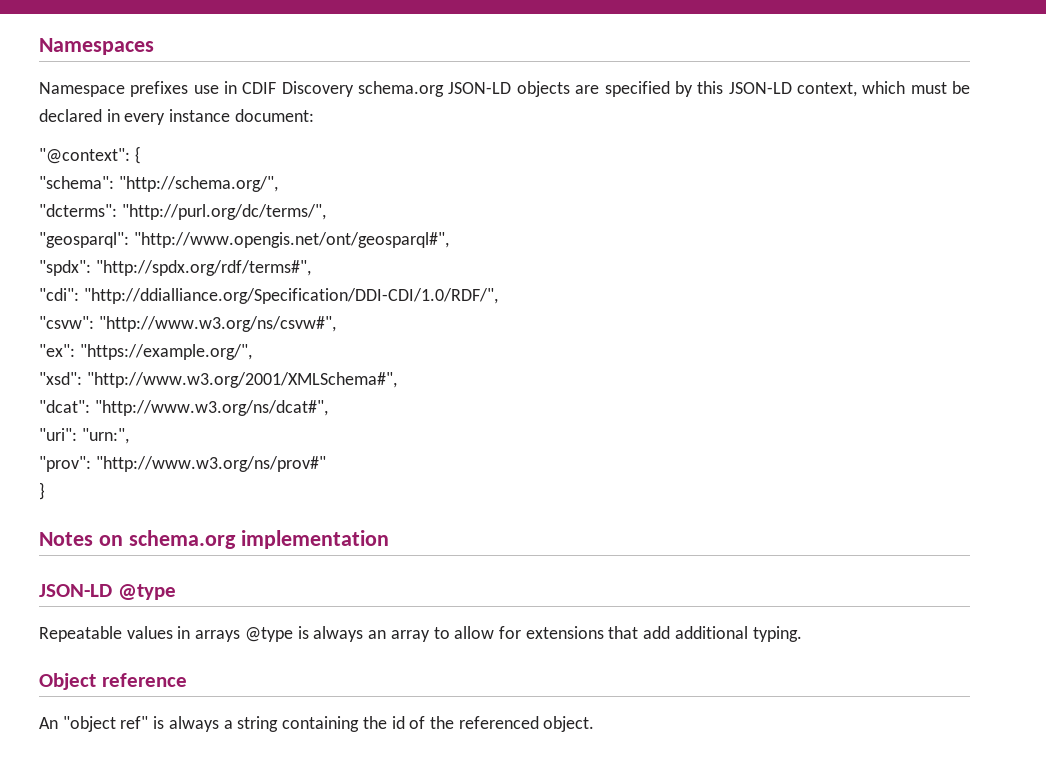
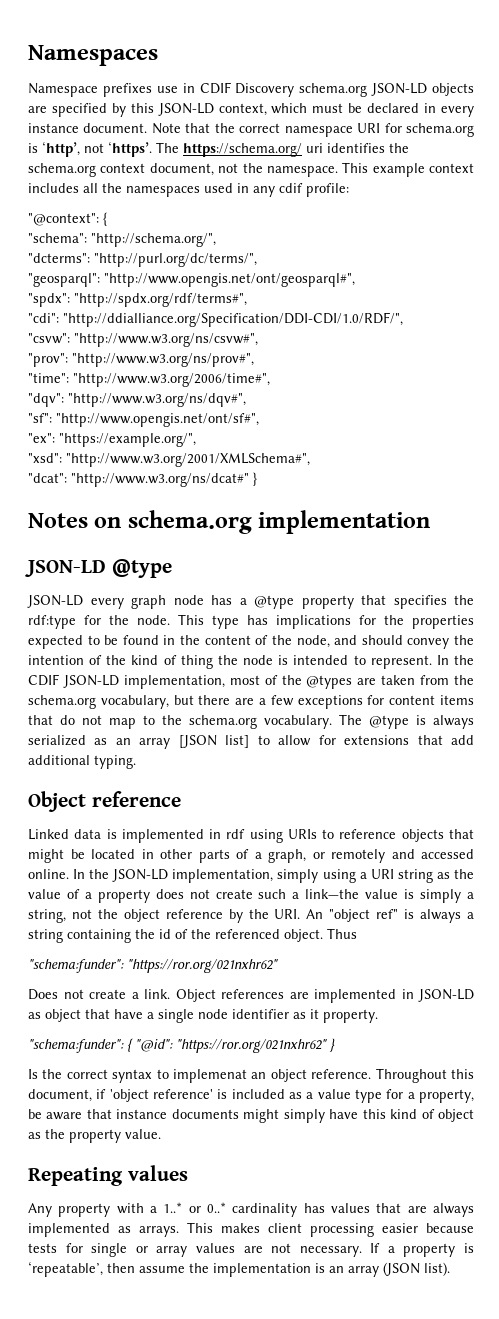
- Namespace prefixes use in CDIF Discovery schema.org JSON-LD objects are specified by this JSON-LD context, which must be declared in every instance document:
+ Namespace prefixes use in CDIF Discovery schema.org JSON-LD objects are specified by this JSON-LD context, which must be declared in every instance document. Note that the correct namespace URI for schema.org is ‘http’, not ‘https’. The https://schema.org/ uri identifies the schema.org context document, not the namespace. This example context includes all the namespaces used in any cdif profile:
+ "prov": "http://www.w3.org/ns/prov#",
+ "time": "http://www.w3.org/2006/time#",
+ "dqv": "http://www.w3.org/ns/dqv#",
+ "sf": "http://www.opengis.net/ont/sf#",
- "dcat": "http://www.w3.org/ns/dcat#",
- "uri": "urn:",
- "prov": "http://www.w3.org/ns/prov#"
- }
+ "dcat": "http://www.w3.org/ns/dcat#" }
- Repeatable values in arrays @type is always an array to allow for extensions that add additional typing.
+ JSON-LD every graph node has a @type property that specifies the rdf:type for the node. This type has implications for the properties expected to be found in the content of the node, and should convey the intention of the kind of thing the node is intended to represent. In the CDIF JSON-LD implementation, most of the @types are taken from the schema.org vocabulary, but there are a few exceptions for content items that do not map to the schema.org vocabulary. The @type is always serialized as an array [JSON list] to allow for extensions that add additional typing.
- An "object ref" is always a string containing the id of the referenced object.
+ Linked data is implemented in rdf using URIs to reference objects that might be located in other parts of a graph, or remotely and accessed online. In the JSON-LD implementation, simply using a URI string as the value of a property does not create such a link—the value is simply a string, not the object reference by the URI. An "object ref" is always a string containing the id of the referenced object.
+ Thus
+ "schema:funder": "https://ror.org/021nxhr62"
+ Does not create a link. Object references are implemented in JSON-LD as object that have a single node identifier as it property.
+ "schema:funder": { "@id": "https://ror.org/021nxhr62" }
+ Is the correct syntax to implemenat an object reference. Throughout this document, if 'object reference' is included as a value type for a property, be aware that instance documents might simply have this kind of object as the property value.
+ Repeating values
+ Any property with a 1..* or 0..* cardinality has values that are always implemented as arrays. This makes client processing easier because tests for single or array values are not necessary. If a property is ‘repeatable’, then assume the implementation is an array (JSON list).

